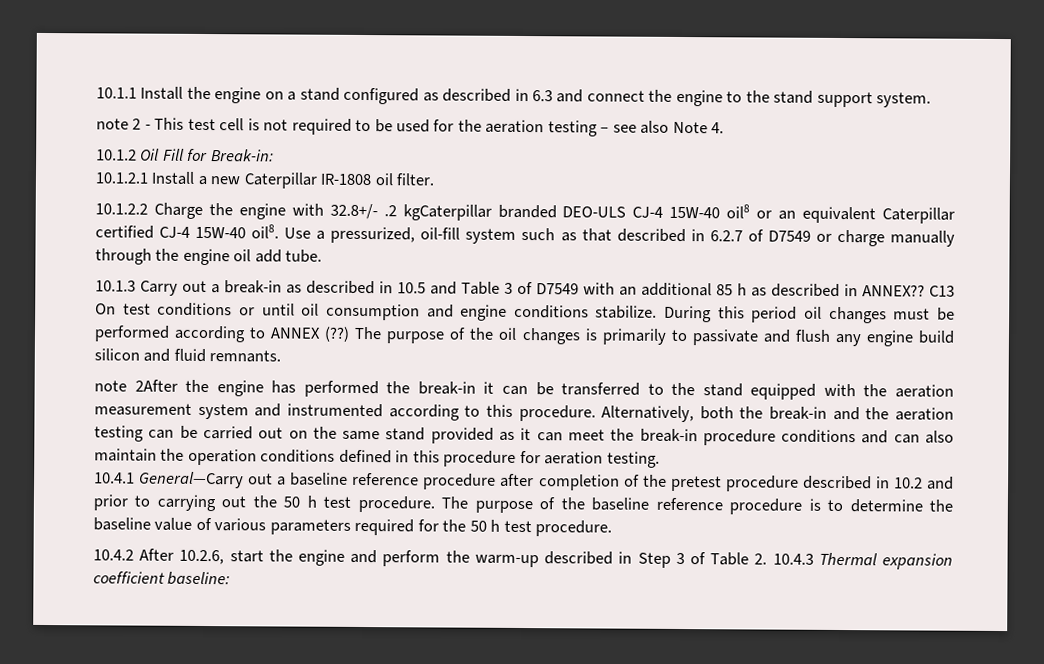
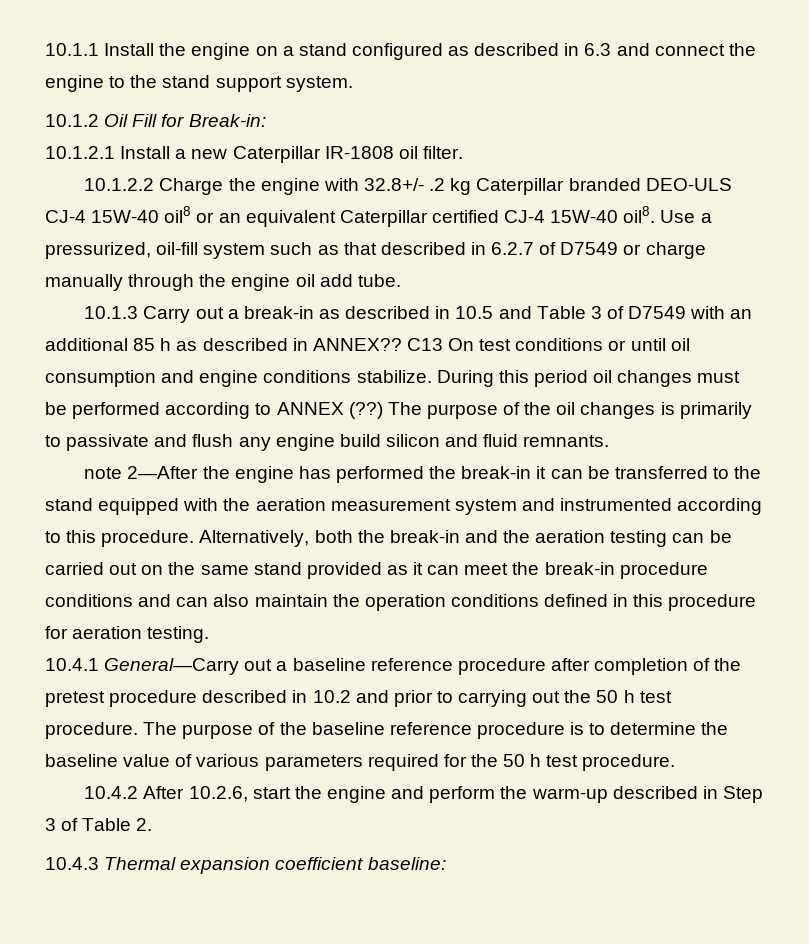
- note 2 - This test cell is not required to be used for the aeration testing – see also Note 4.
- 10.1.2.2 Charge the engine with 32.8+/- .2 kgCaterpillar branded DEO-ULS CJ-4 15W-40 oil8 or an equivalent Caterpillar certified CJ-4 15W-40 oil8.
+ 10.1.2.2 Charge the engine with 32.8+/- .2 kg Caterpillar branded DEO-ULS CJ-4 15W-40 oil8 or an equivalent Caterpillar certified CJ-4 15W-40 oil8.
- note 2After the engine has performed the break-in it can be transferred to the stand equipped with the aeration measurement system and instrumented according to this procedure.
+ note 2—After the engine has performed the break-in it can be transferred to the stand equipped with the aeration measurement system and instrumented according to this procedure.
- 10.4.2 After 10.2.6, start the engine and perform the warm-up described in Step 3 of Table 2. 10.4.3 Thermal expansion coefficient baseline:
+ 10.4.2 After 10.2.6, start the engine and perform the warm-up described in Step 3 of Table 2.
+ 10.4.3 Thermal expansion coefficient baseline:

